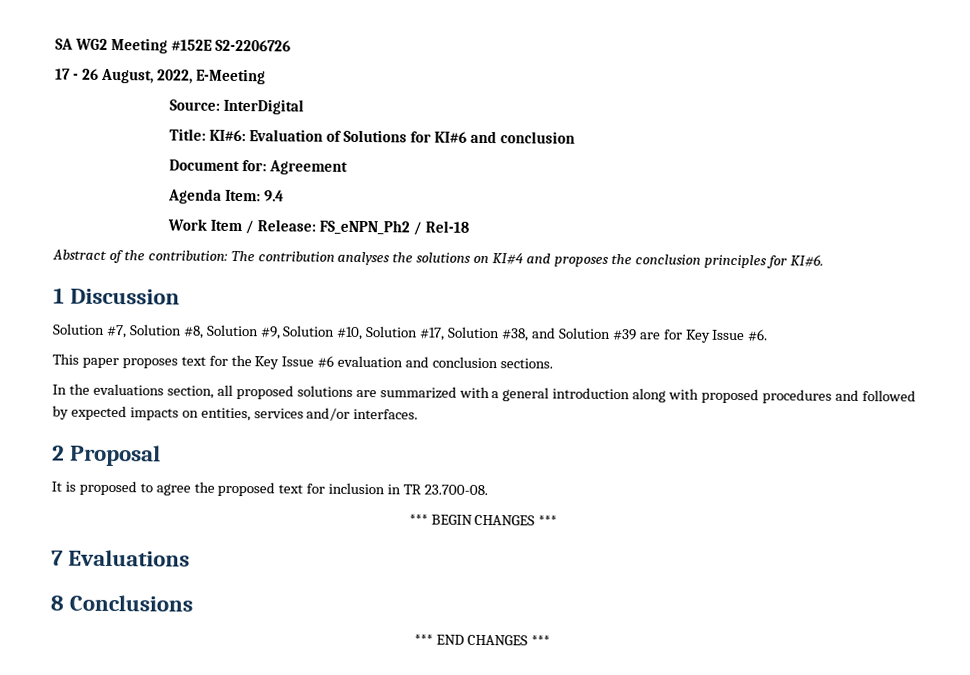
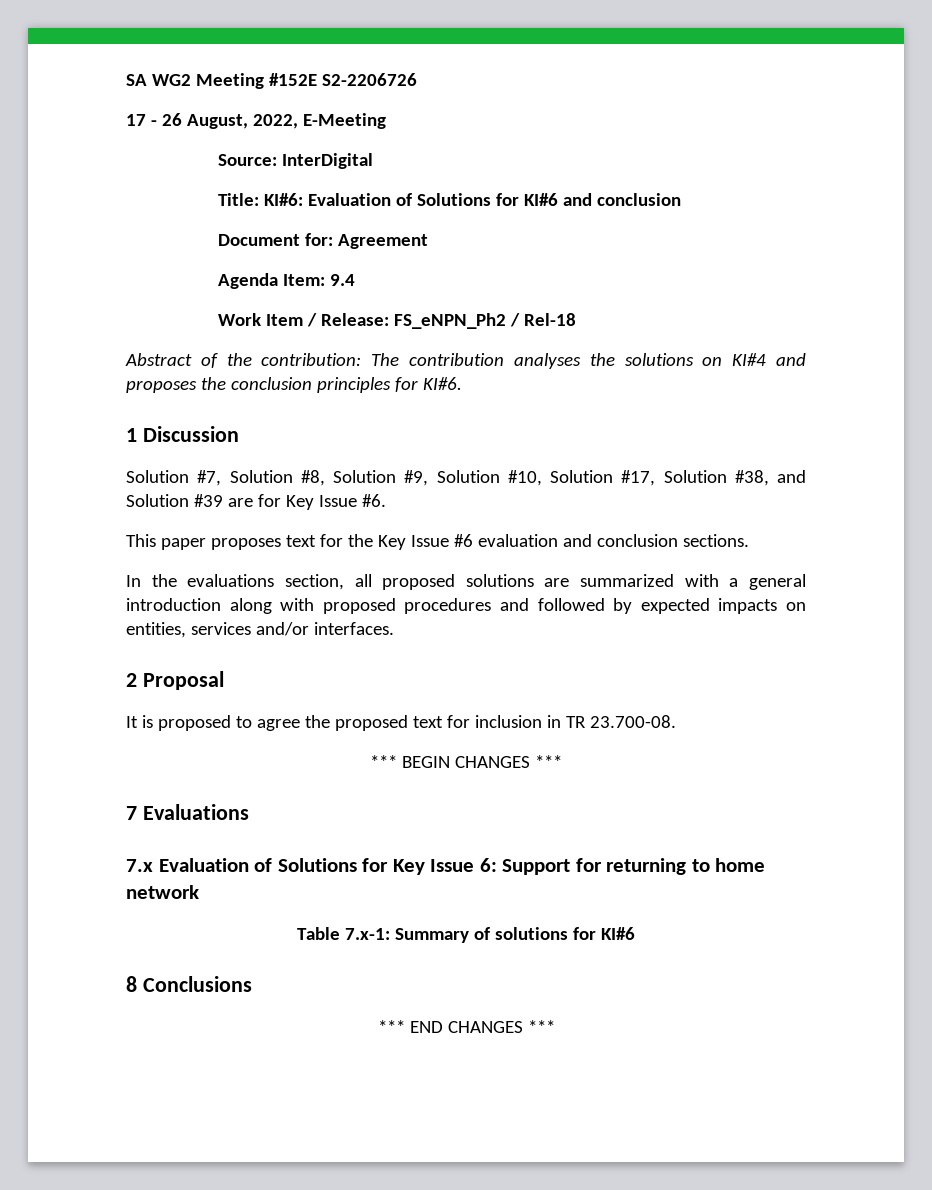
+ 7.x Evaluation of Solutions for Key Issue 6: Support for returning to home network
+ Table 7.x-1: Summary of solutions for KI#6

